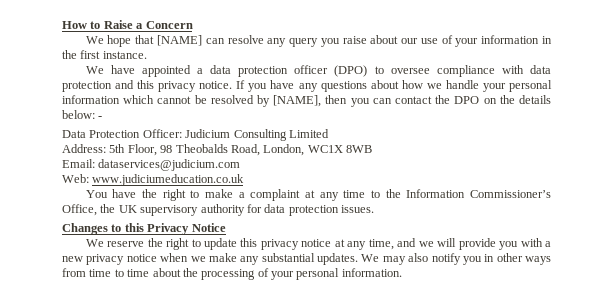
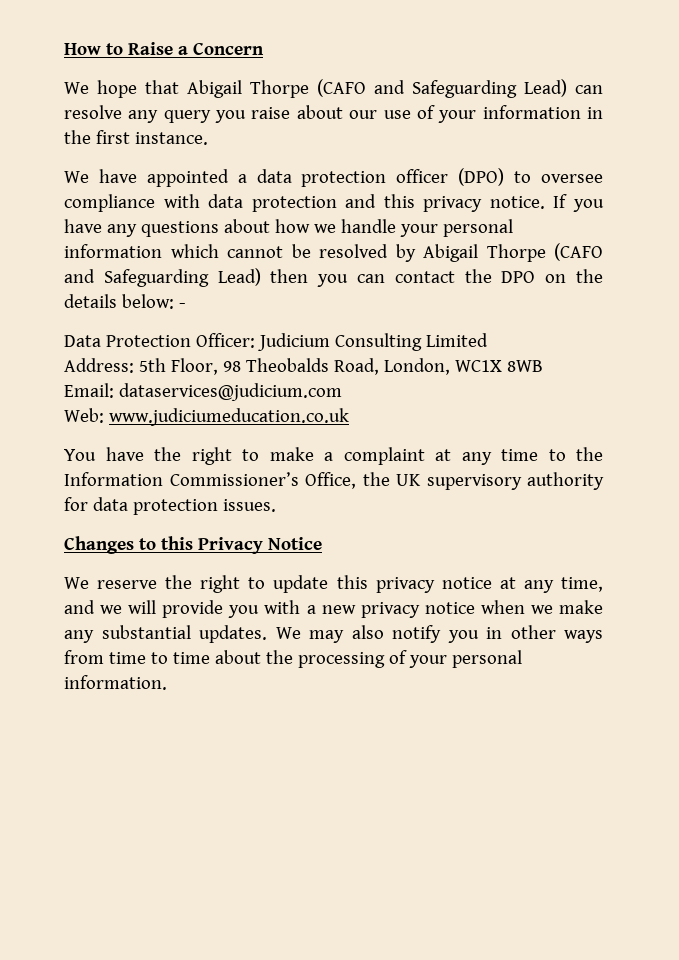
- We hope that [NAME] can resolve any query you raise about our use of your information in the first instance.
+ We hope that Abigail Thorpe (CAFO and Safeguarding Lead) can resolve any query you raise about our use of your information in the first instance.
- If you have any questions about how we handle your personal information which cannot be resolved by [NAME], then you can contact the DPO on the details below: -
+ If you have any questions about how we handle your personal information which cannot be resolved by Abigail Thorpe (CAFO and Safeguarding Lead) then you can contact the DPO on the details below: -

